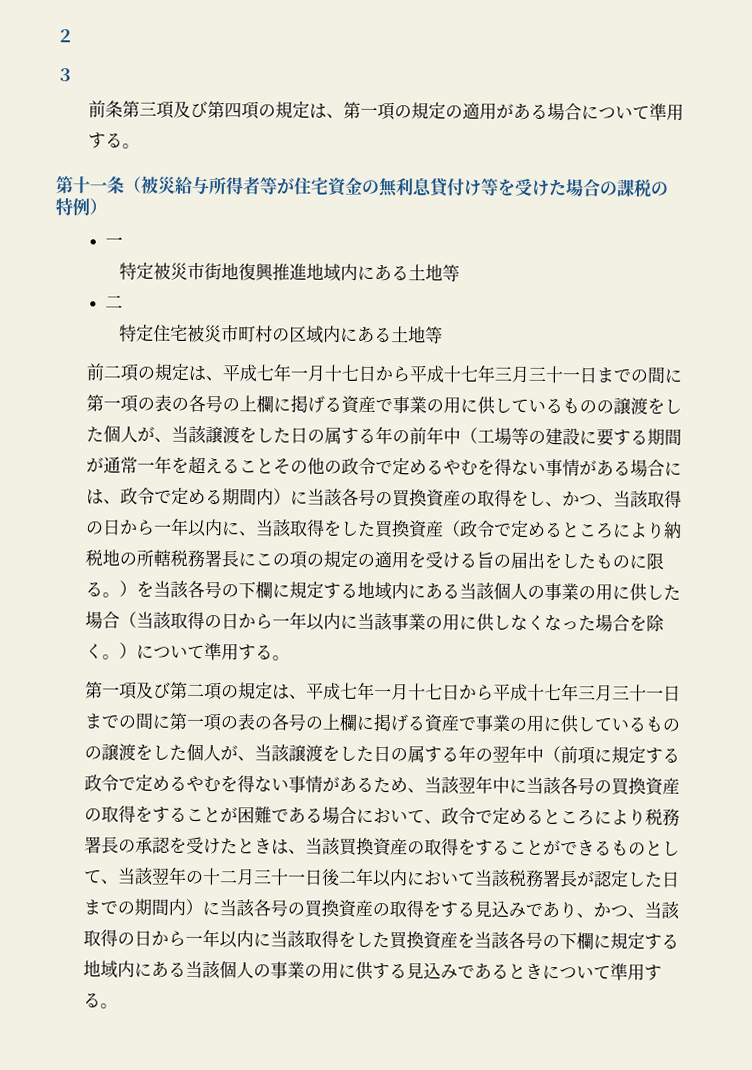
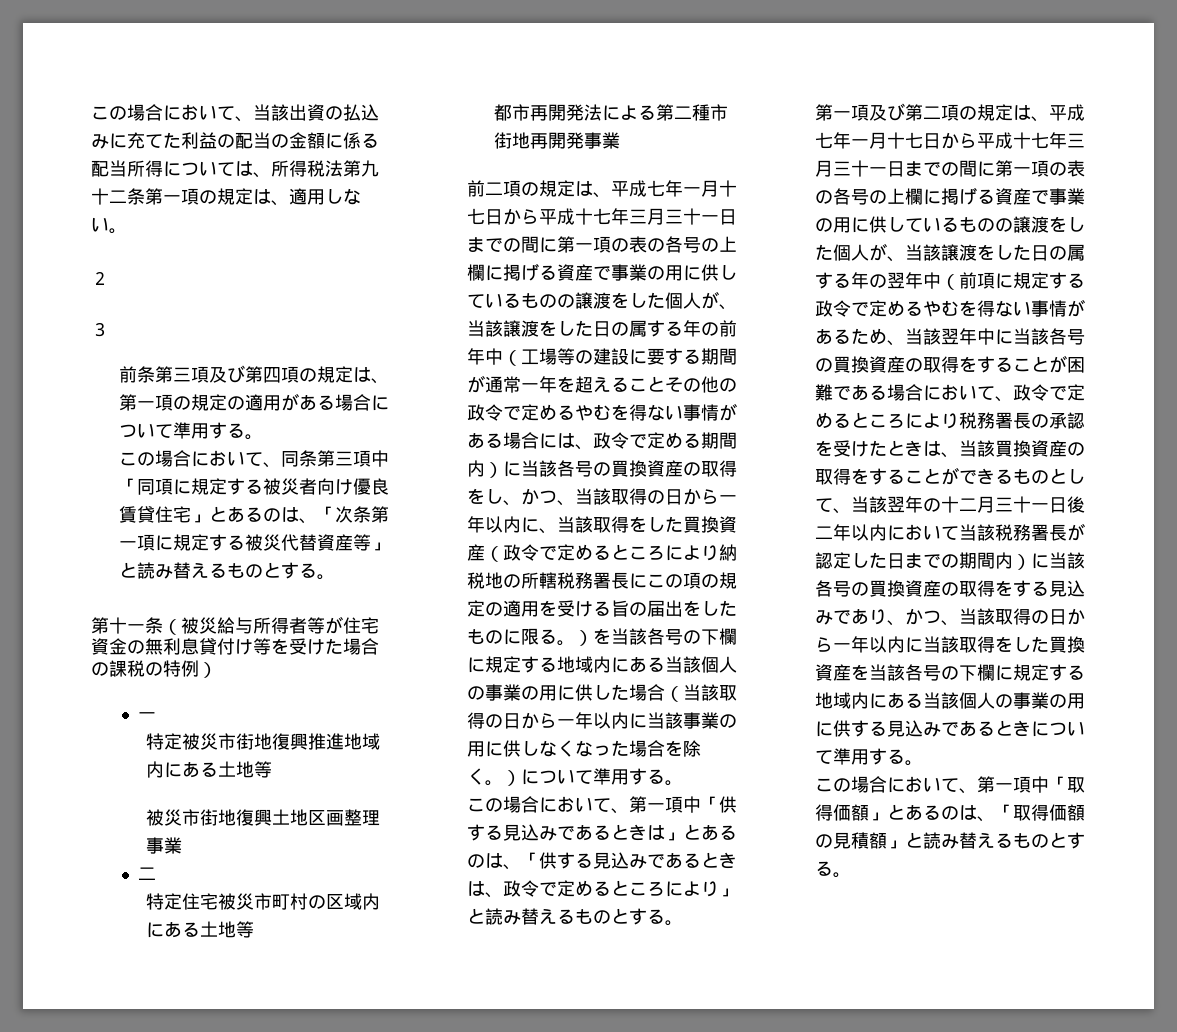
+ この場合において、当該出資の払込みに充てた利益の配当の金額に係る配当所得については、所得税法第九十二条第一項の規定は、適用しない。
+ この場合において、同条第三項中「同項に規定する被災者向け優良賃貸住宅」とあるのは、「次条第一項に規定する被災代替資産等」と読み替えるものとする。
+ 被災市街地復興土地区画整理事業
+ 都市再開発法による第二種市街地再開発事業
+ この場合において、第一項中「供する見込みであるときは」とあるのは、「供する見込みであるときは、政令で定めるところにより」と読み替えるものとする。
+ この場合において、第一項中「取得価額」とあるのは、「取得価額の見積額」と読み替えるものとする。

